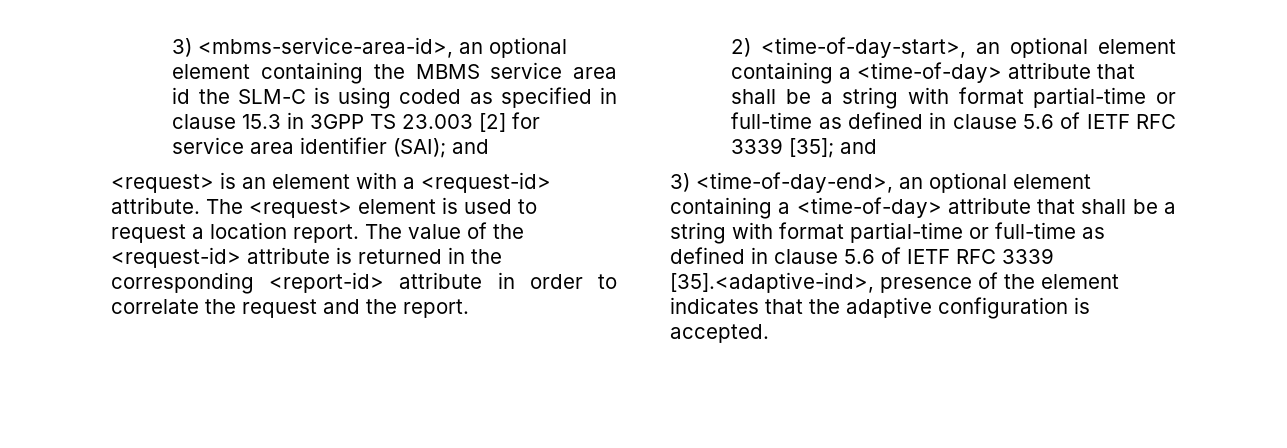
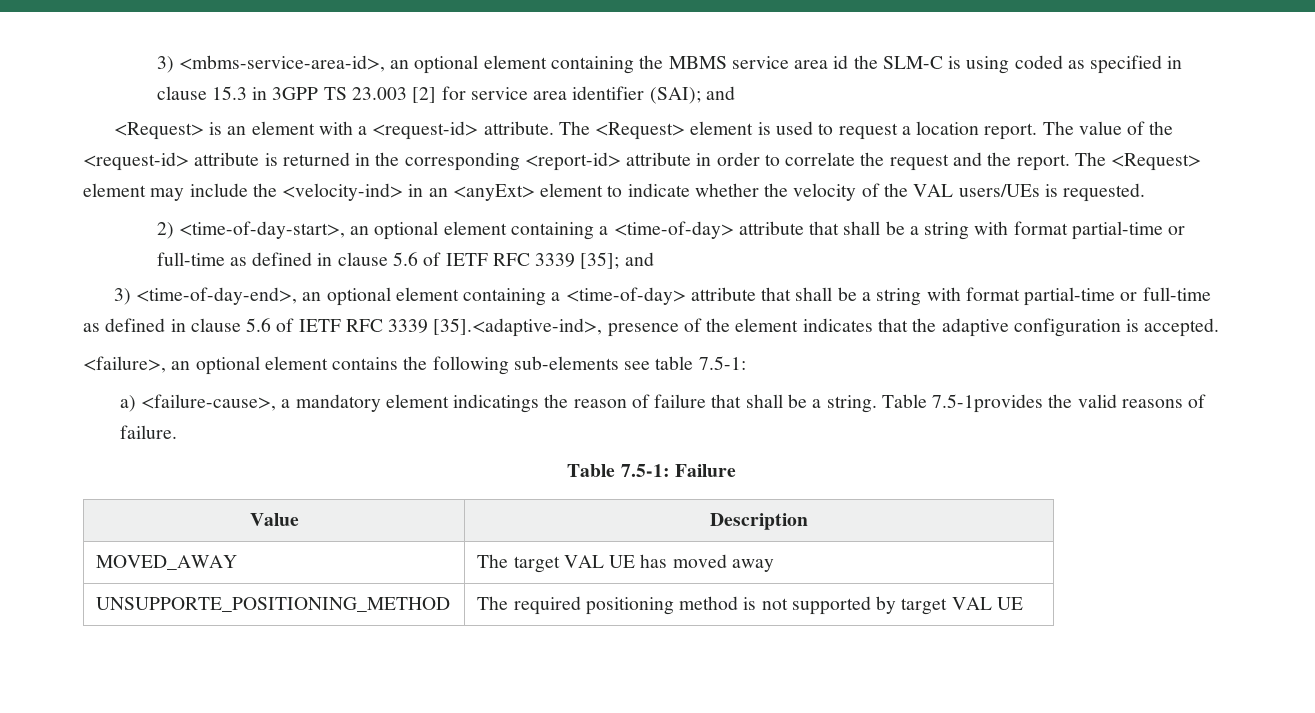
- <request> is an element with a <request-id> attribute.
+ <Request> is an element with a <request-id> attribute.
- The <request> element is used to request a location report.
+ The <Request> element is used to request a location report.
+ The <Request> element may include the <velocity-ind> in an <anyExt> element to indicate whether the velocity of the VAL users/UEs is requested.
+ <failure>, an optional element contains the following sub-elements see table 7.5-1:
+ a) <failure-cause>, a mandatory element indicatings the reason of failure that shall be a string. Table 7.5-1provides the valid reasons of failure.
+ Table 7.5-1: Failure
+ Value | Description
+ MOVED_AWAY | The target VAL UE has moved away
+ UNSUPPORTE_POSITIONING_METHOD | The required positioning method is not supported by target VAL UE

